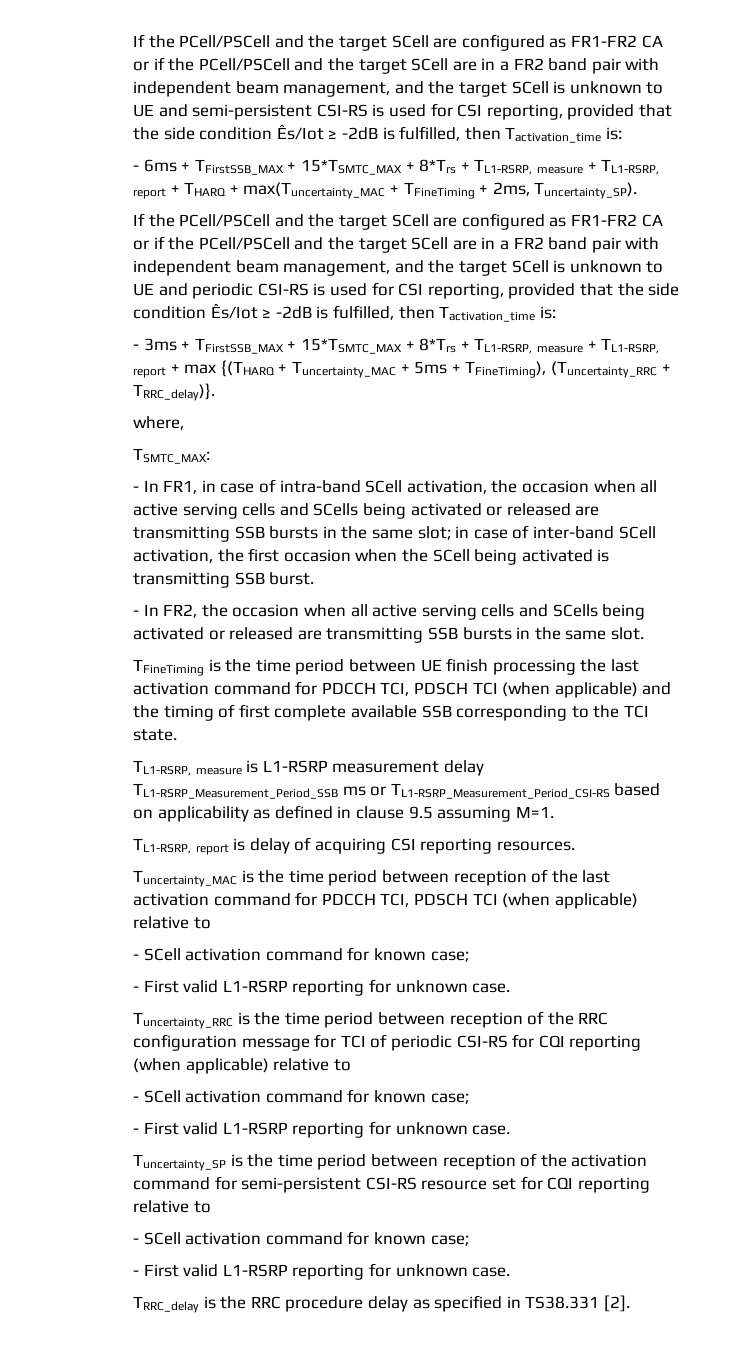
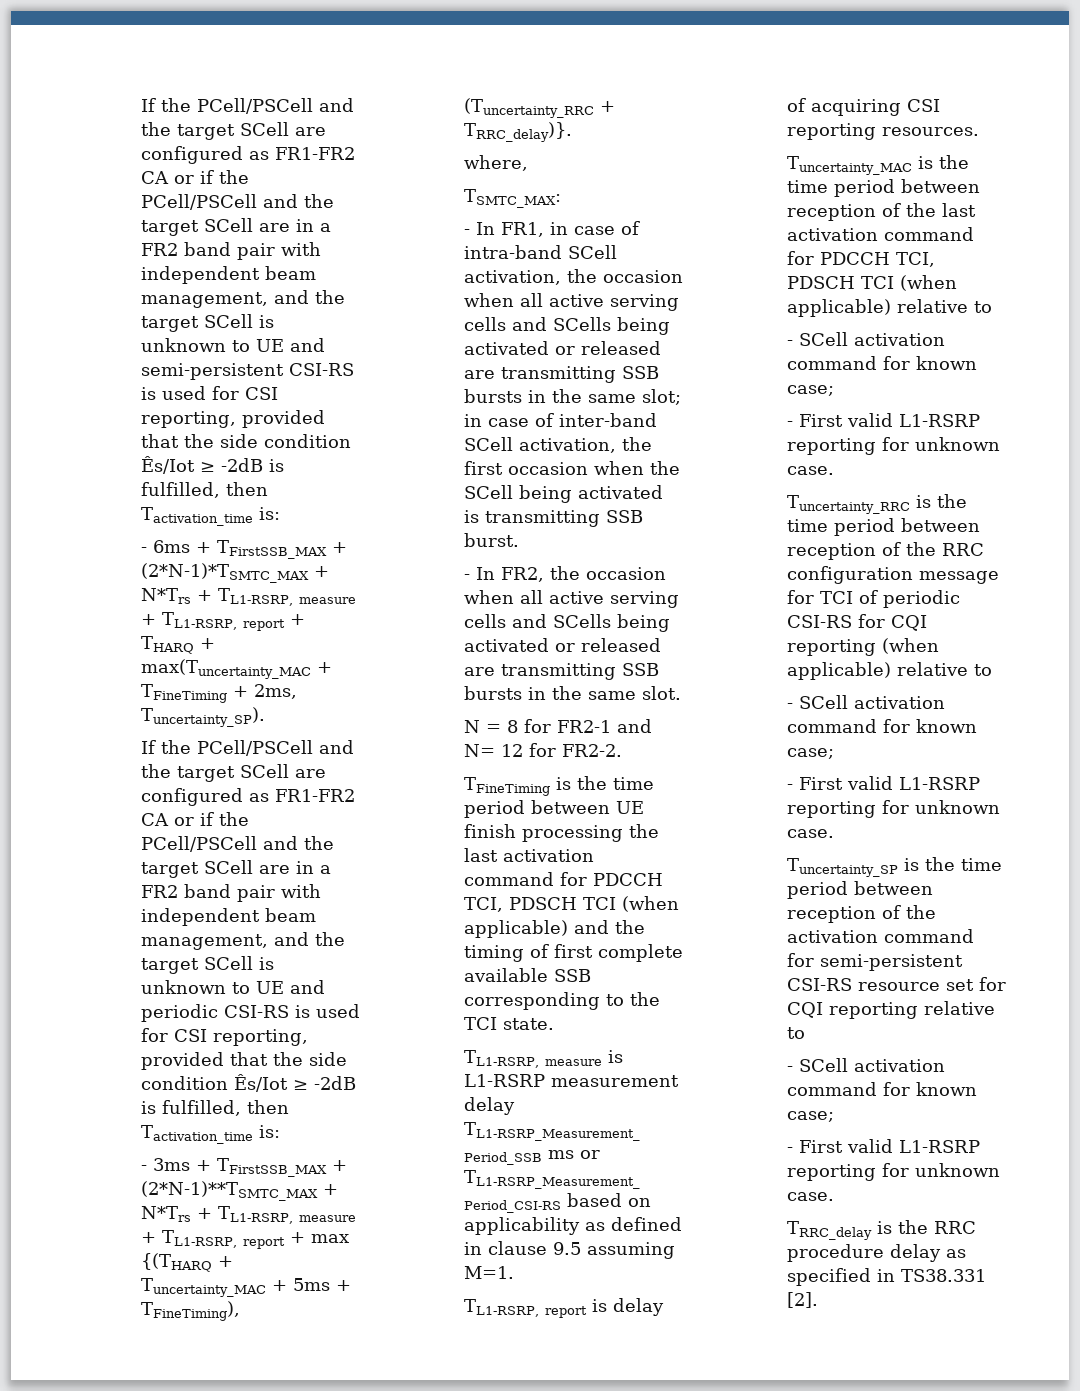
- - 6ms + TFirstSSB_MAX + 15*TSMTC_MAX + 8*Trs + TL1-RSRP, measure + TL1-RSRP, report + THARQ + max(Tuncertainty_MAC + TFineTiming + 2ms, Tuncertainty_SP).
+ - 6ms + TFirstSSB_MAX + (2*N-1)*TSMTC_MAX + N*Trs + TL1-RSRP, measure + TL1-RSRP, report + THARQ + max(Tuncertainty_MAC + TFineTiming + 2ms, Tuncertainty_SP).
- - 3ms + TFirstSSB_MAX + 15*TSMTC_MAX + 8*Trs + TL1-RSRP, measure + TL1-RSRP, report + max {(THARQ + Tuncertainty_MAC + 5ms + TFineTiming), (Tuncertainty_RRC + TRRC_delay)}.
+ - 3ms + TFirstSSB_MAX + (2*N-1)**TSMTC_MAX + N*Trs + TL1-RSRP, measure + TL1-RSRP, report + max {(THARQ + Tuncertainty_MAC + 5ms + TFineTiming), (Tuncertainty_RRC + TRRC_delay)}.
+ N = 8 for FR2-1 and N= 12 for FR2-2.

